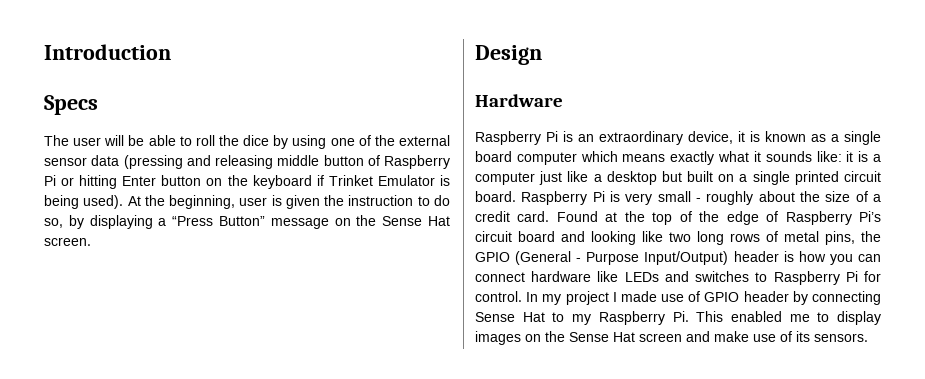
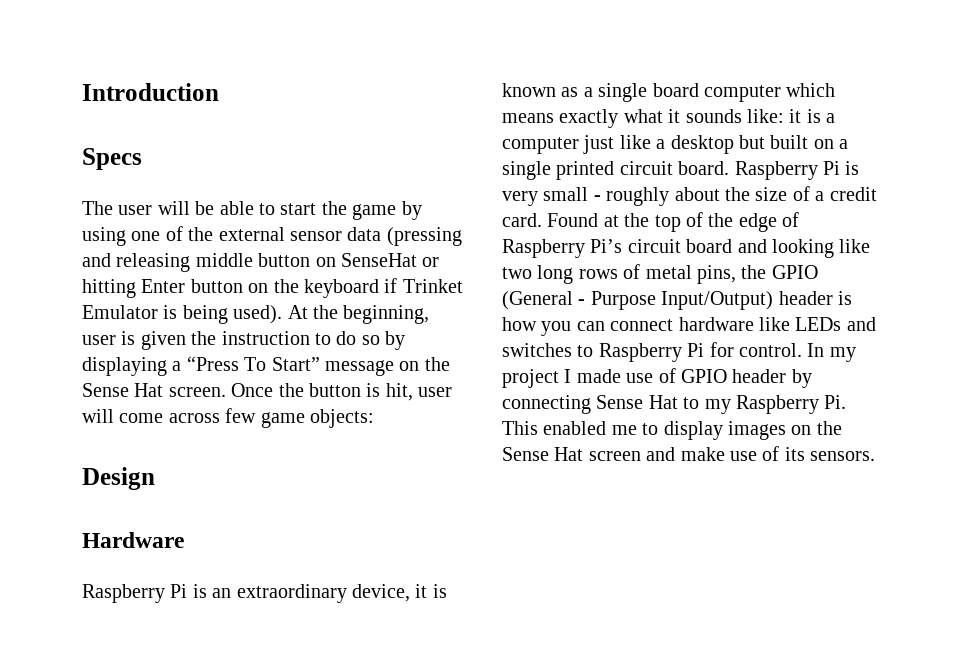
- The user will be able to roll the dice by using one of the external sensor data (pressing and releasing middle button of Raspberry Pi or hitting Enter button on the keyboard if Trinket Emulator is being used).
+ The user will be able to start the game by using one of the external sensor data (pressing and releasing middle button on SenseHat or hitting Enter button on the keyboard if Trinket Emulator is being used).
- At the beginning, user is given the instruction to do so, by displaying a “Press Button” message on the Sense Hat screen.
+ At the beginning, user is given the instruction to do so by displaying a “Press To Start” message on the Sense Hat screen. Once the button is hit, user will come across few game objects:

